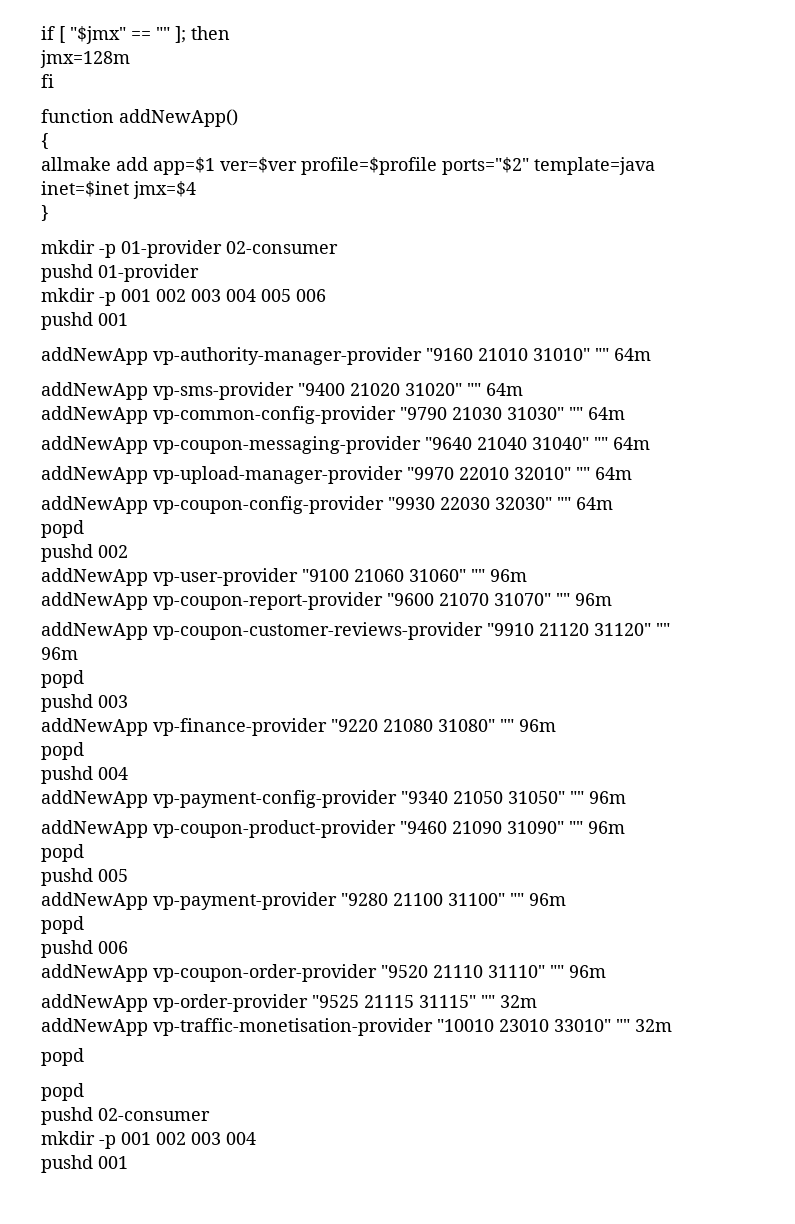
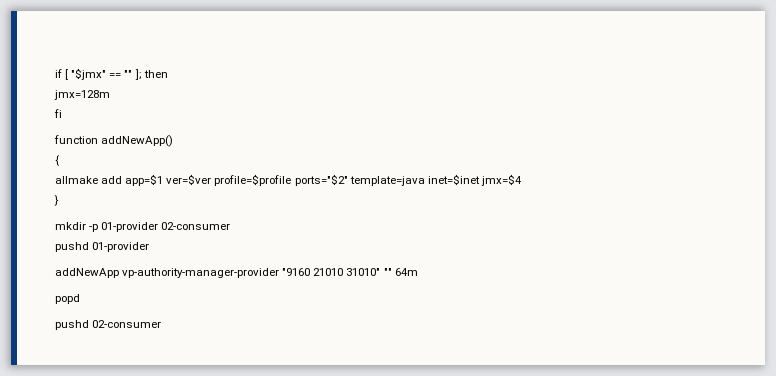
- mkdir -p 001 002 003 004 005 006
- pushd 001
- addNewApp vp-sms-provider "9400 21020 31020" "" 64m
- addNewApp vp-common-config-provider "9790 21030 31030" "" 64m
- addNewApp vp-coupon-messaging-provider "9640 21040 31040" "" 64m
- addNewApp vp-upload-manager-provider "9970 22010 32010" "" 64m
- addNewApp vp-coupon-config-provider "9930 22030 32030" "" 64m
- popd
- pushd 002
- addNewApp vp-user-provider "9100 21060 31060" "" 96m
- addNewApp vp-coupon-report-provider "9600 21070 31070" "" 96m
- addNewApp vp-coupon-customer-reviews-provider "9910 21120 31120" "" 96m
- popd
- pushd 003
- addNewApp vp-finance-provider "9220 21080 31080" "" 96m
- popd
- pushd 004
- addNewApp vp-payment-config-provider "9340 21050 31050" "" 96m
- addNewApp vp-coupon-product-provider "9460 21090 31090" "" 96m
- popd
- pushd 005
- addNewApp vp-payment-provider "9280 21100 31100" "" 96m
- popd
- pushd 006
- addNewApp vp-coupon-order-provider "9520 21110 31110" "" 96m
- addNewApp vp-order-provider "9525 21115 31115" "" 32m
- addNewApp vp-traffic-monetisation-provider "10010 23010 33010" "" 32m
- popd
  popd
  pushd 02-consumer
- mkdir -p 001 002 003 004
- pushd 001

